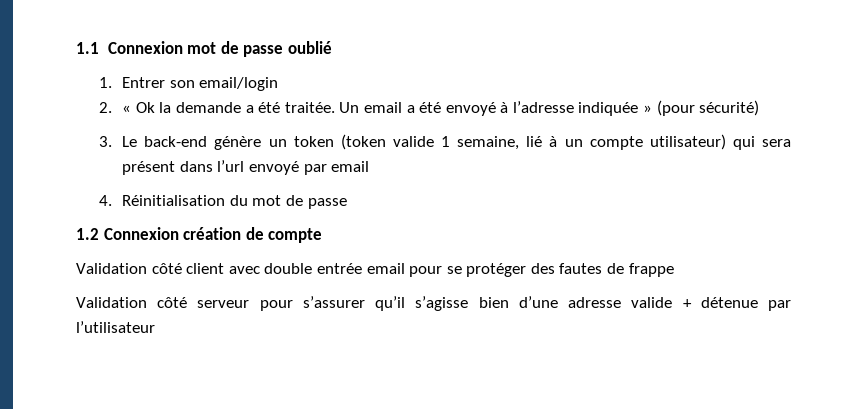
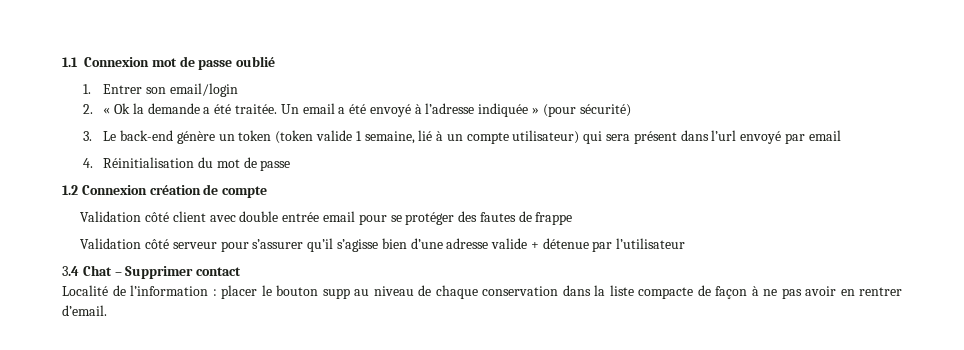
+ 3.4 Chat – Supprimer contact
+ Localité de l’information : placer le bouton supp au niveau de chaque conservation dans la liste compacte de façon à ne pas avoir en rentrer d’email.

